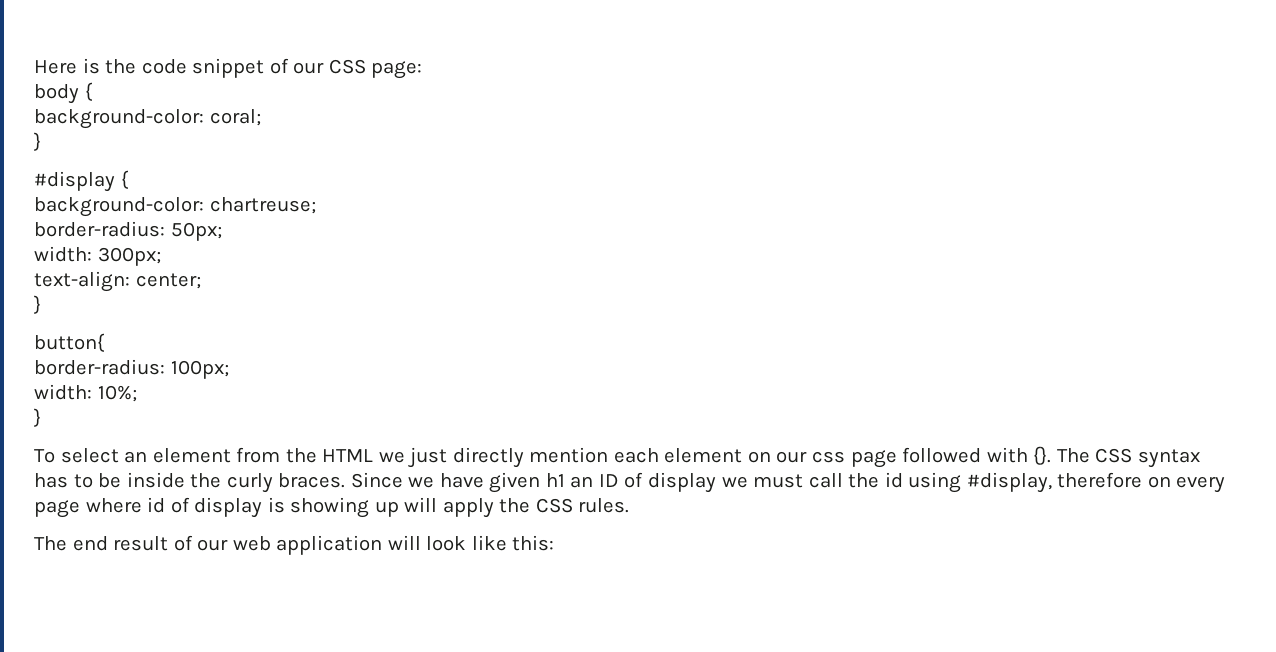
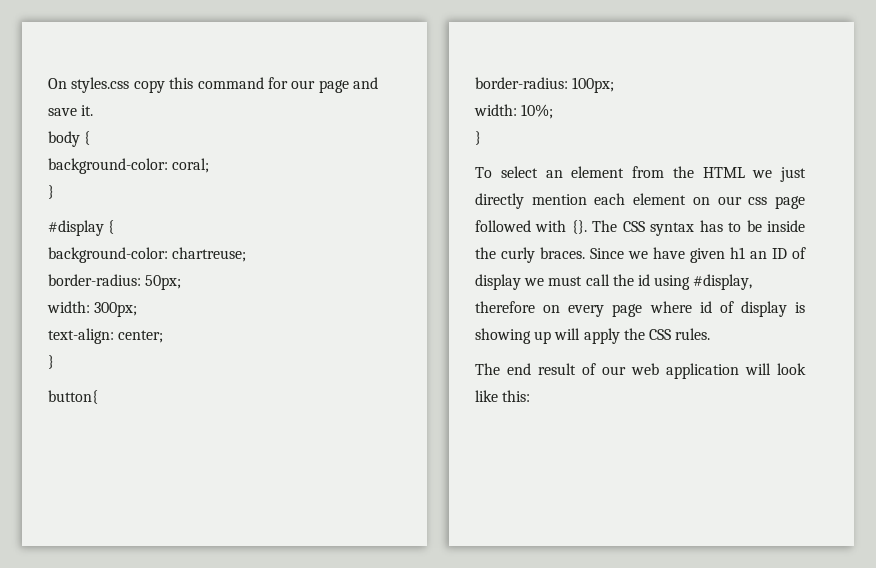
- Here is the code snippet of our CSS page:
+ On styles.css copy this command for our page and save it.

